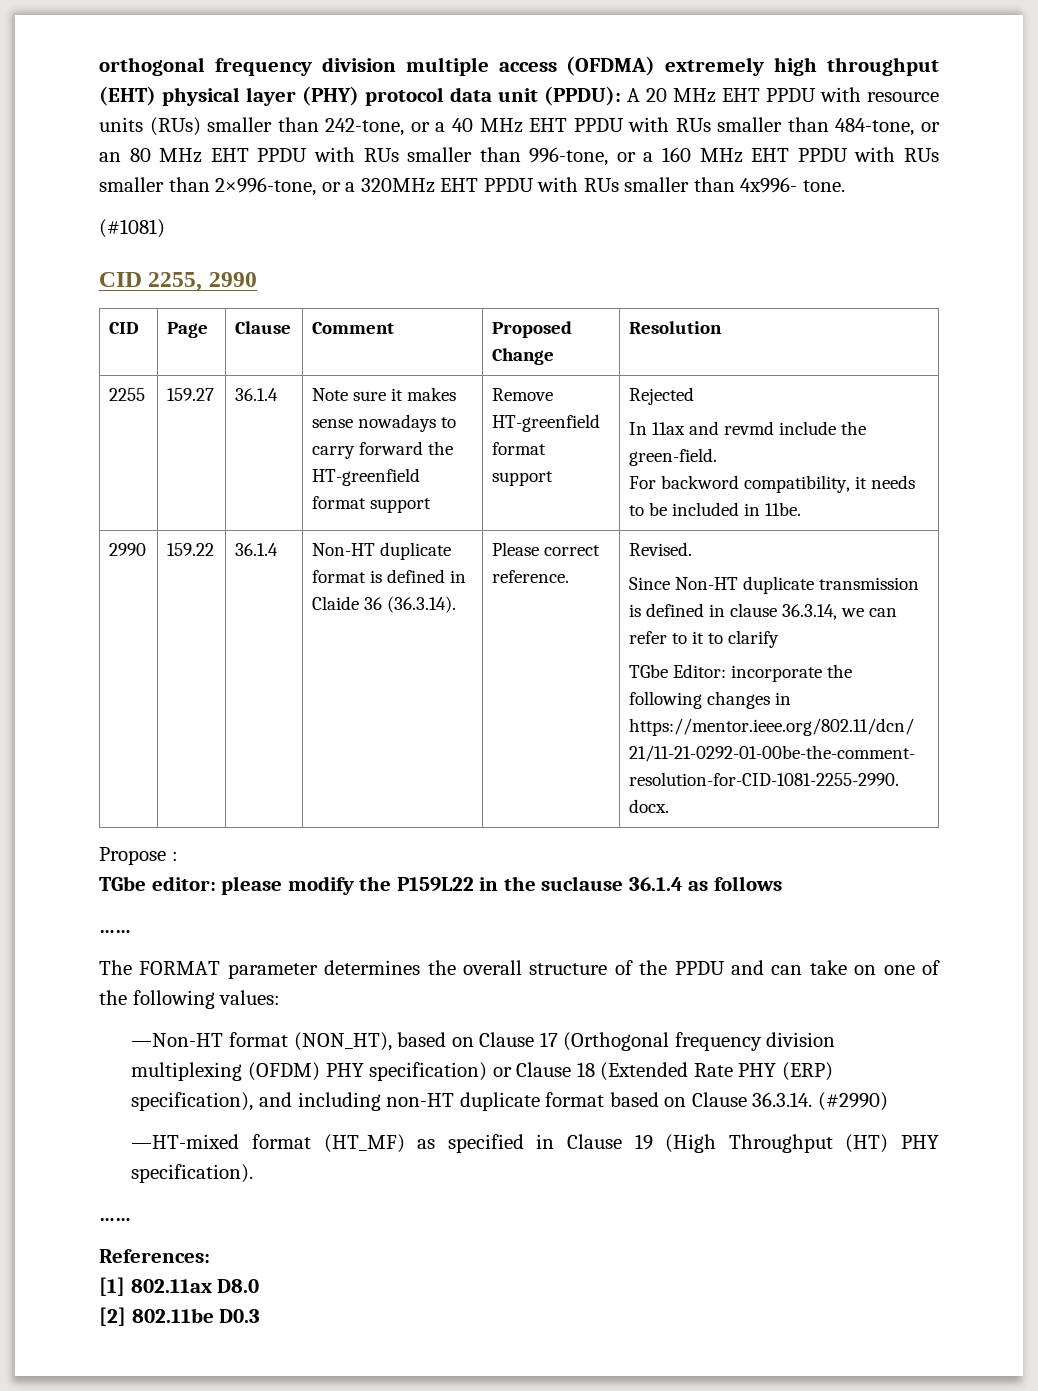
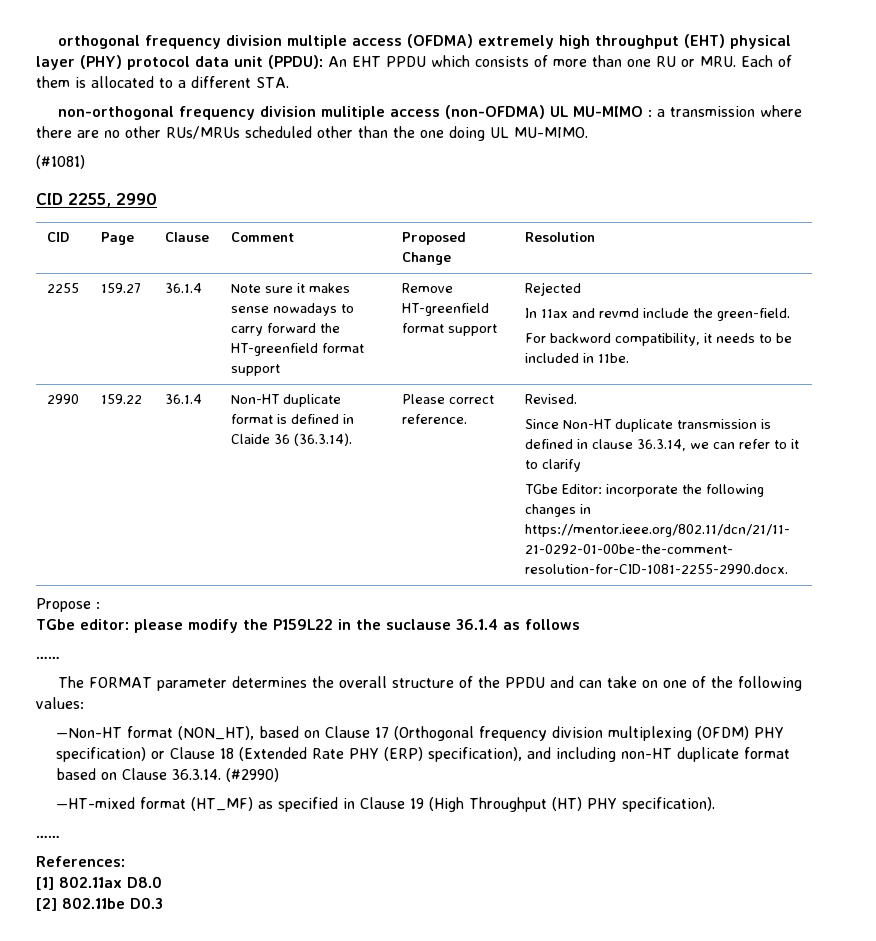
- orthogonal frequency division multiple access (OFDMA) extremely high throughput (EHT) physical layer (PHY) protocol data unit (PPDU): A 20 MHz EHT PPDU with resource units (RUs) smaller than 242-tone, or a 40 MHz EHT PPDU with RUs smaller than 484-tone, or an 80 MHz EHT PPDU with RUs smaller than 996-tone, or a 160 MHz EHT PPDU with RUs smaller than 2×996-tone, or a 320MHz EHT PPDU with RUs smaller than 4x996- tone.
+ orthogonal frequency division multiple access (OFDMA) extremely high throughput (EHT) physical layer (PHY) protocol data unit (PPDU): An EHT PPDU which consists of more than one RU or MRU. Each of them is allocated to a different STA.
+ non-orthogonal frequency division mulitiple access (non-OFDMA) UL MU-MIMO : a transmission where there are no other RUs/MRUs scheduled other than the one doing UL MU-MIMO.

